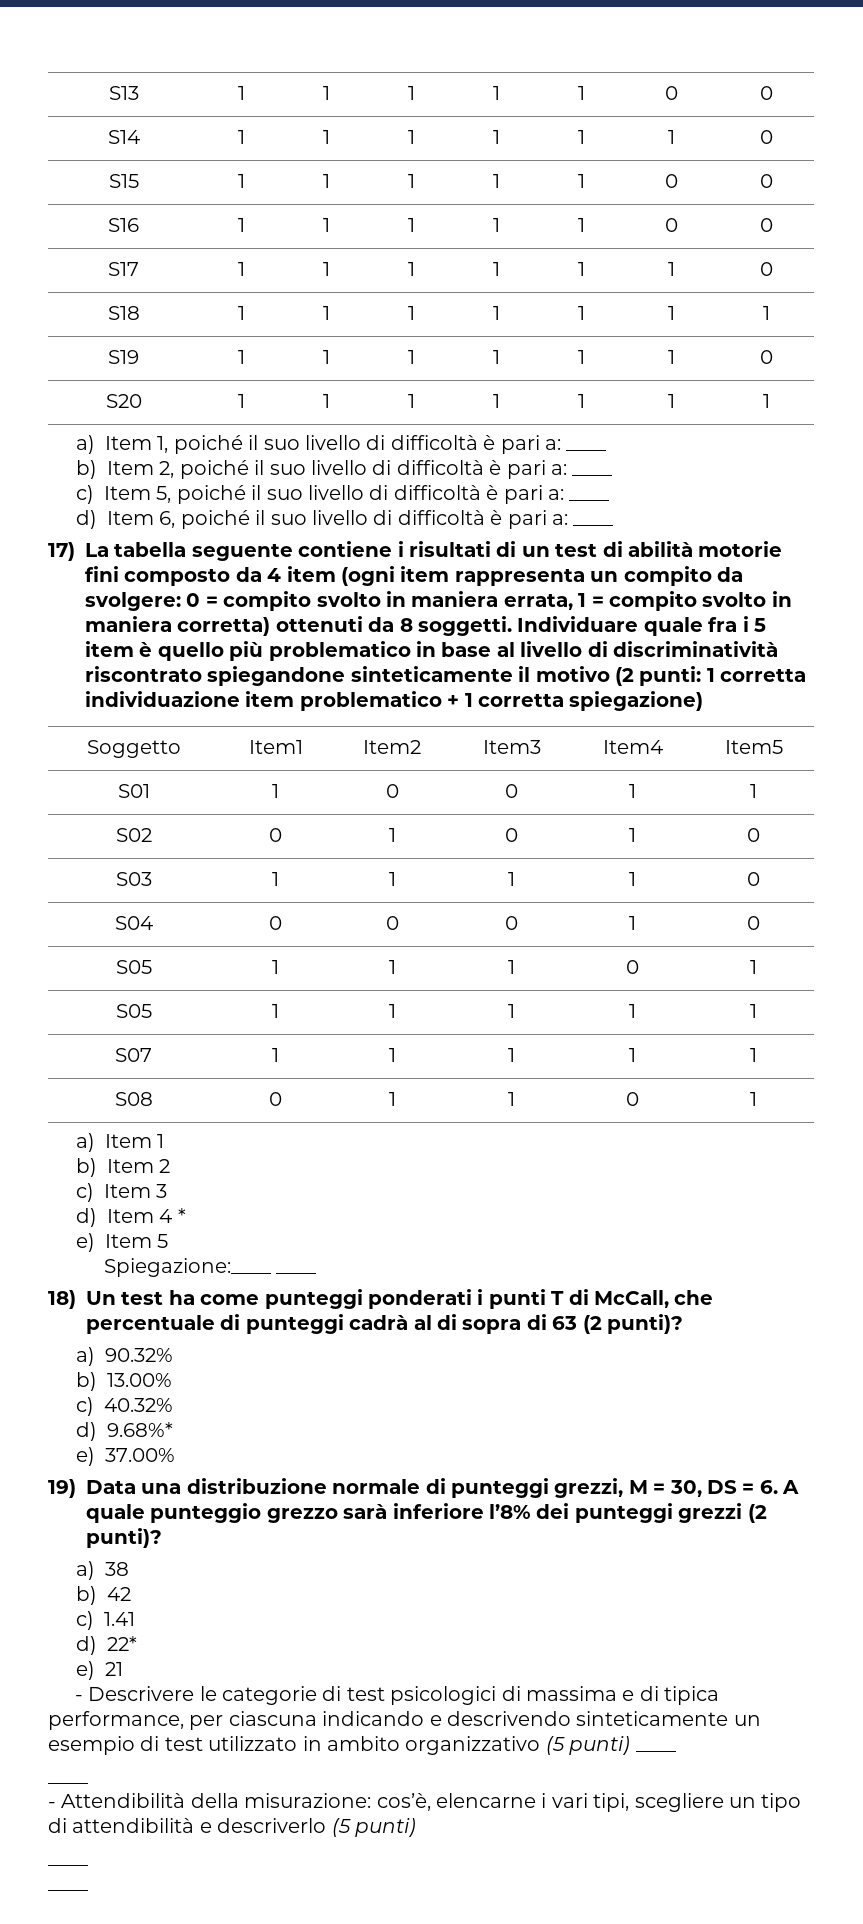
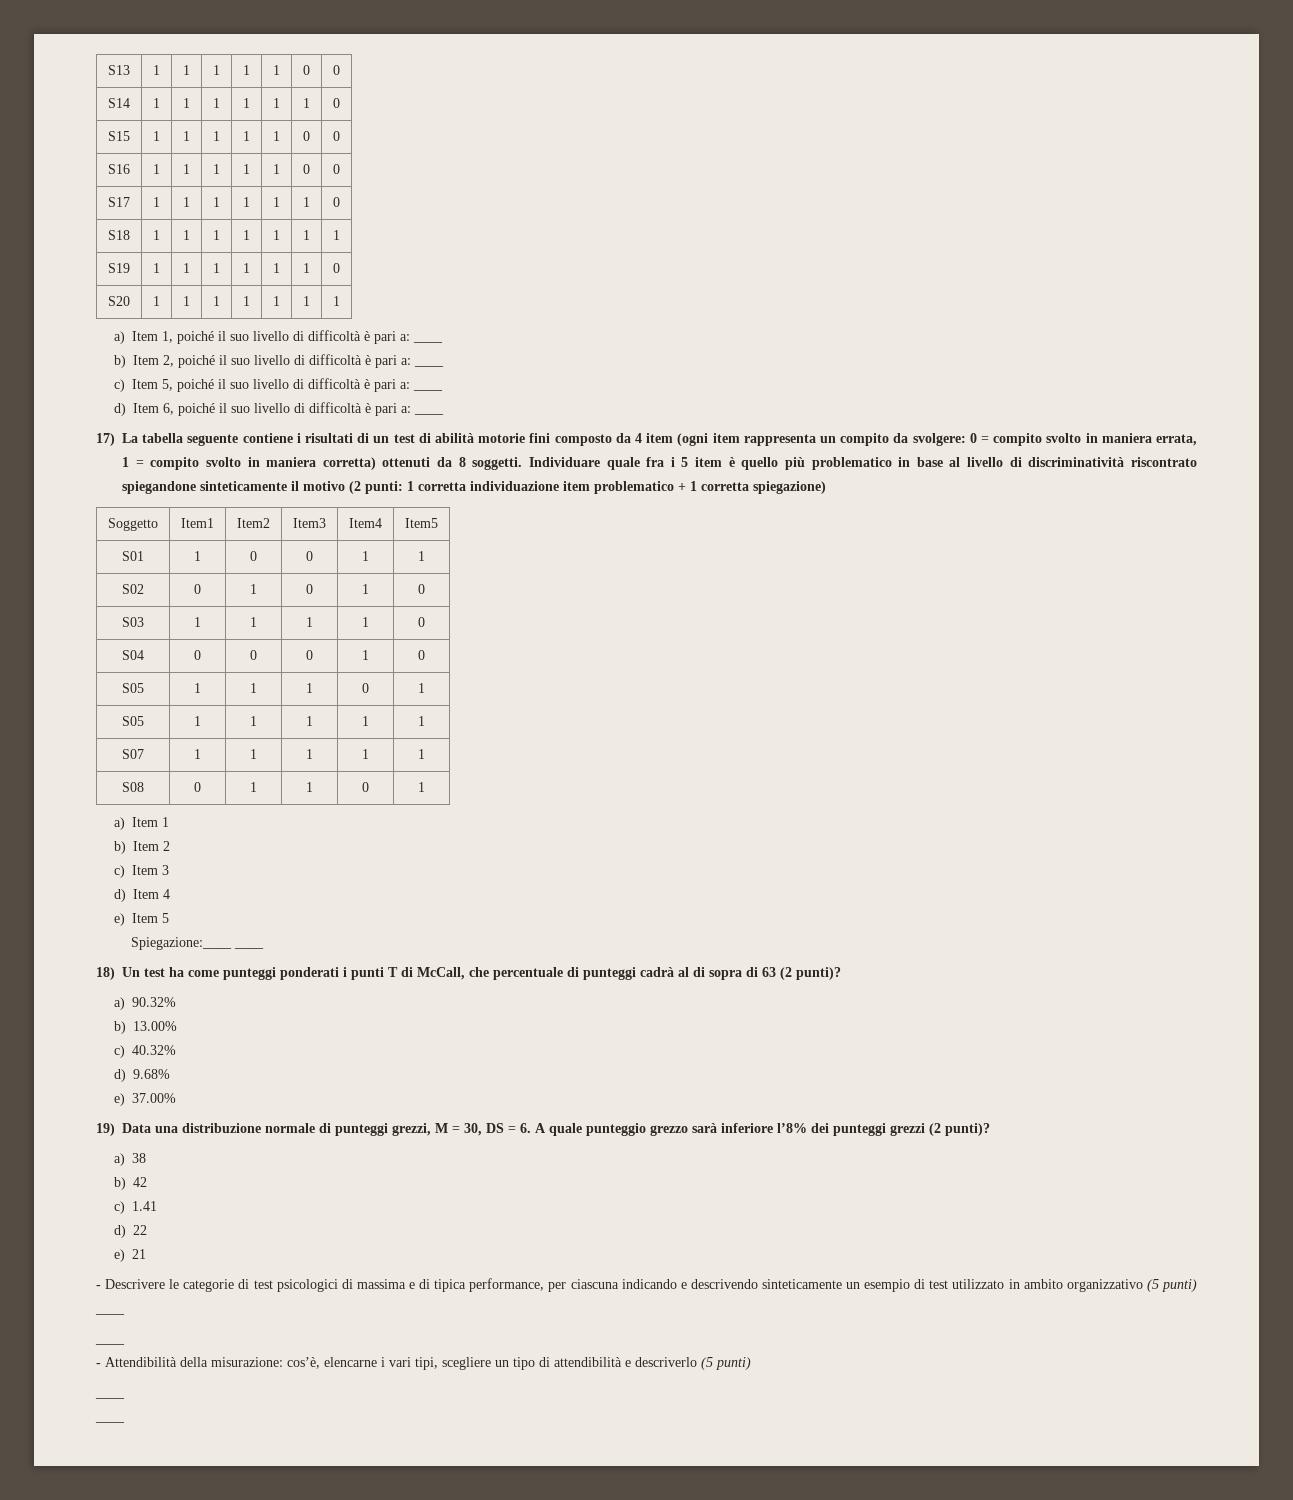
- d) Item 4 *
+ d) Item 4
- d) 9.68%*
+ d) 9.68%
- d) 22*
+ d) 22

